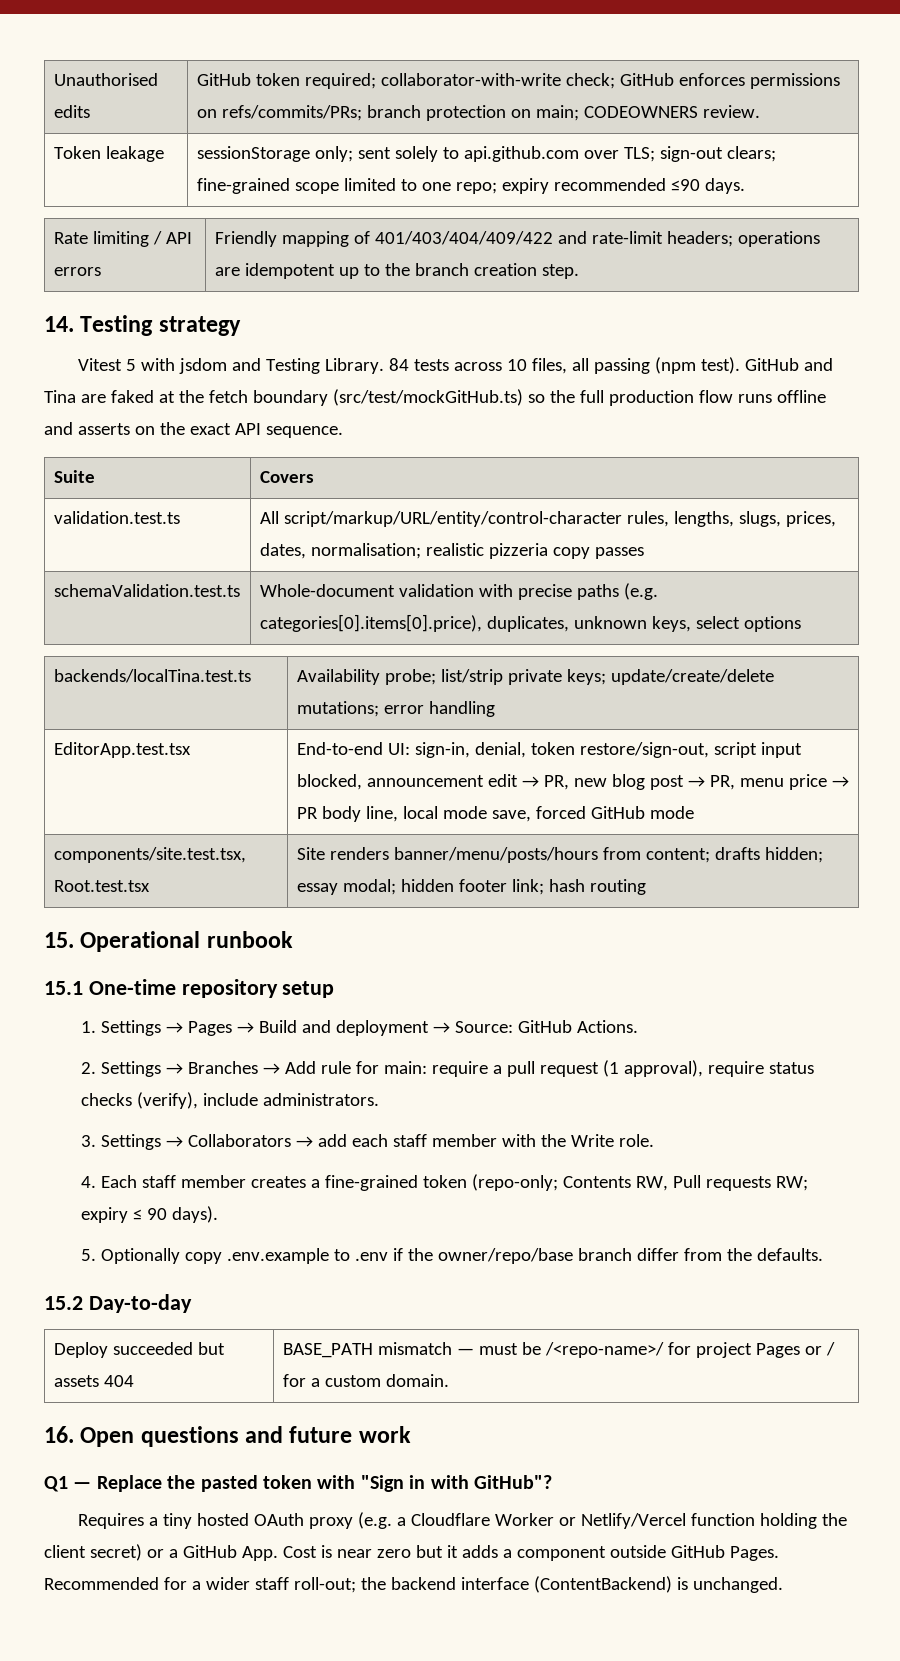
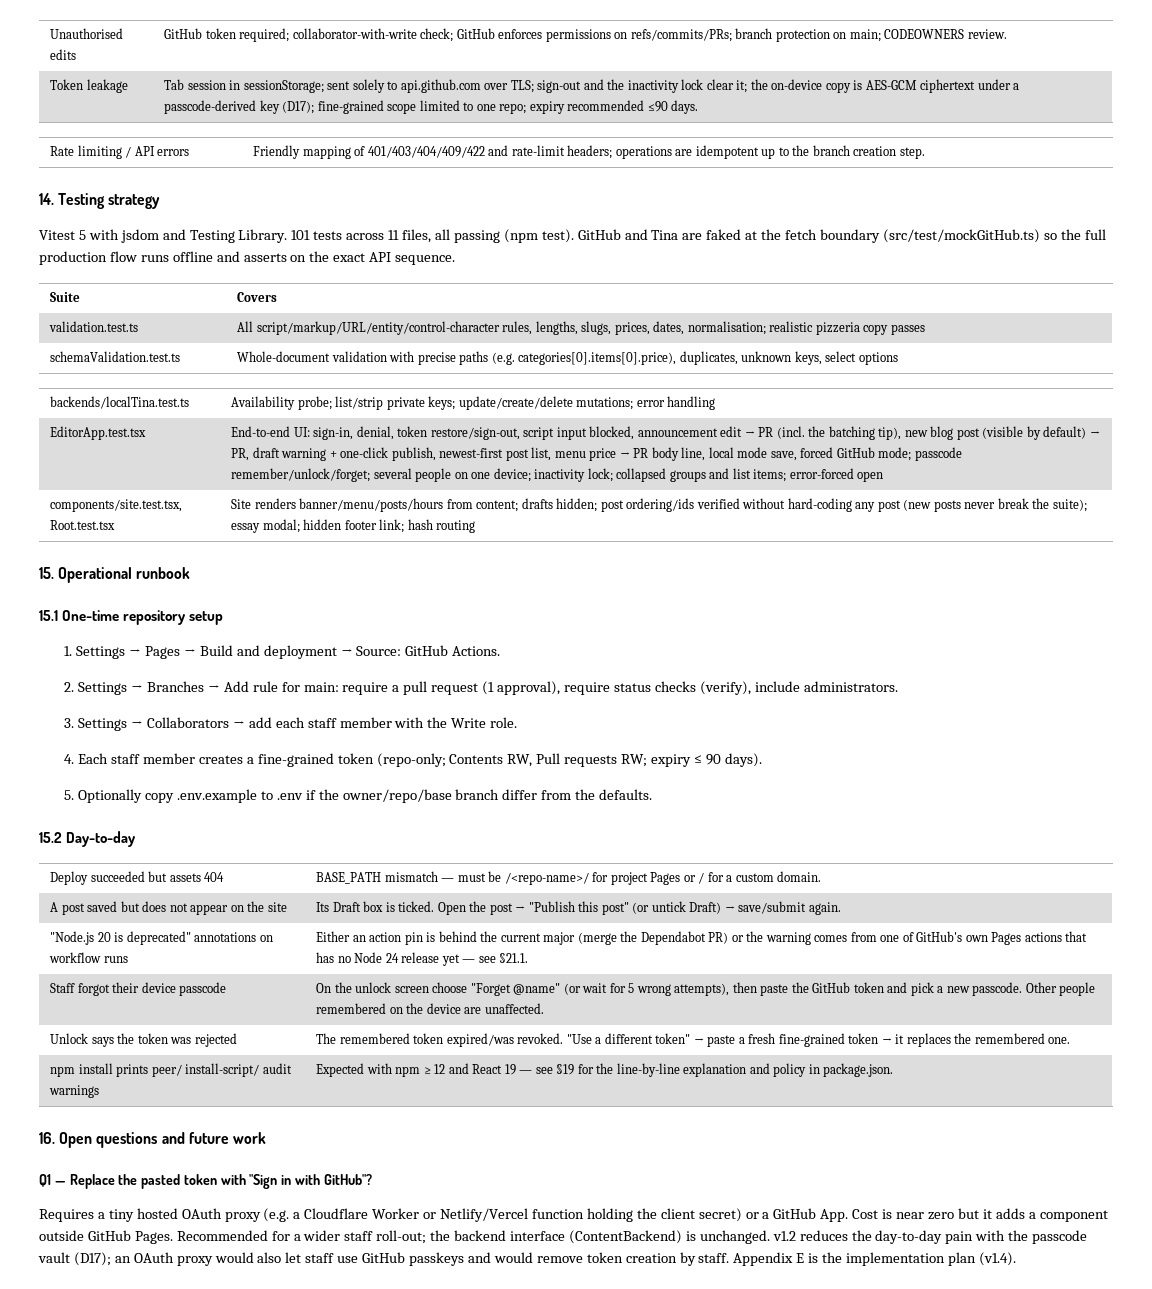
- Token leakage | sessionStorage only; sent solely to api.github.com over TLS; sign-out clears; fine-grained scope limited to one repo; expiry recommended ≤90 days.
+ Token leakage | Tab session in sessionStorage; sent solely to api.github.com over TLS; sign-out and the inactivity lock clear it; the on-device copy is AES-GCM ciphertext under a passcode-derived key (D17); fine-grained scope limited to one repo; expiry recommended ≤90 days.
- 84 tests across 10 files, all passing (npm test).
+ 101 tests across 11 files, all passing (npm test).
- End-to-end UI: sign-in, denial, token restore/sign-out, script input blocked, announcement edit → PR, new blog post → PR, menu price → PR body line, local mode save, forced GitHub mode
+ End-to-end UI: sign-in, denial, token restore/sign-out, script input blocked, announcement edit → PR (incl. the batching tip), new blog post (visible by default) → PR, draft warning + one-click publish, newest-first post list, menu price → PR body line, local mode save, forced GitHub mode; passcode remember/unlock/forget; several people on one device; inactivity lock; collapsed groups and list items; error-forced open
- components/site.test.tsx, Root.test.tsx | Site renders banner/menu/posts/hours from content; drafts hidden; essay modal; hidden footer link; hash routing
+ components/site.test.tsx, Root.test.tsx | Site renders banner/menu/posts/hours from content; drafts hidden; post ordering/ids verified without hard-coding any post (new posts never break the suite); essay modal; hidden footer link; hash routing
+ A post saved but does not appear on the site | Its Draft box is ticked. Open the post → "Publish this post" (or untick Draft) → save/submit again.
+ "Node.js 20 is deprecated" annotations on workflow runs | Either an action pin is behind the current major (merge the Dependabot PR) or the warning comes from one of GitHub's own Pages actions that has no Node 24 release yet — see §21.1.
+ Staff forgot their device passcode | On the unlock screen choose "Forget @name" (or wait for 5 wrong attempts), then paste the GitHub token and pick a new passcode. Other people remembered on the device are unaffected.
+ Unlock says the token was rejected | The remembered token expired/was revoked. "Use a different token" → paste a fresh fine-grained token → it replaces the remembered one.
+ npm install prints peer/ install-script/ audit warnings | Expected with npm ≥ 12 and React 19 — see §19 for the line-by-line explanation and policy in package.json.
- Recommended for a wider staff roll-out; the backend interface (ContentBackend) is unchanged.
+ Recommended for a wider staff roll-out; the backend interface (ContentBackend) is unchanged. v1.2 reduces the day-to-day pain with the passcode vault (D17); an OAuth proxy would also let staff use GitHub passkeys and would remove token creation by staff. Appendix E is the implementation plan (v1.4).

